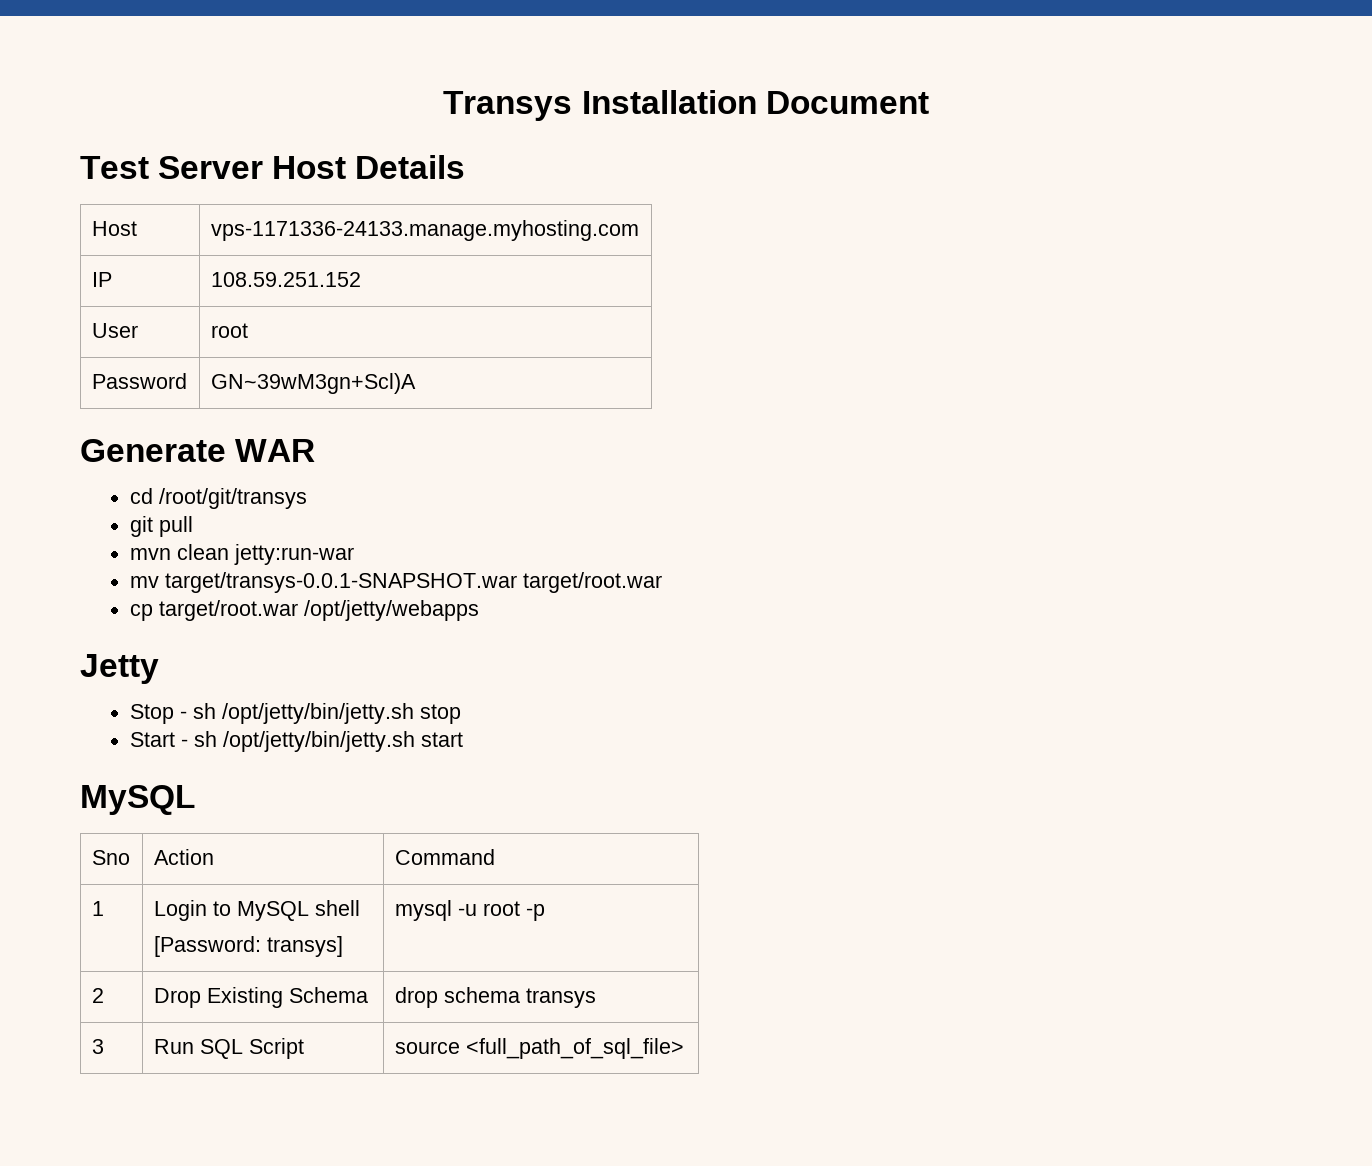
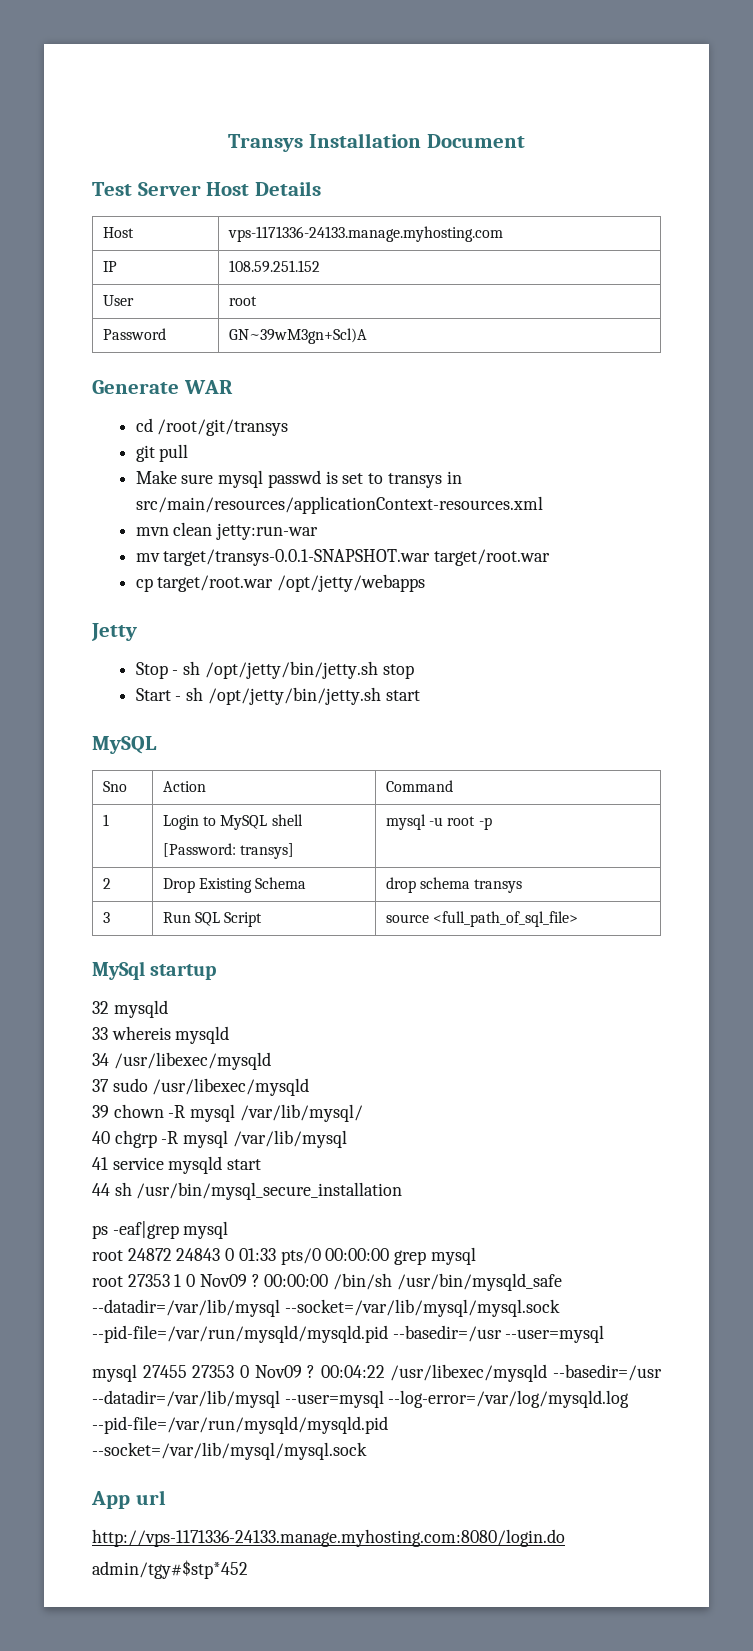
+ Make sure mysql passwd is set to transys in src/main/resources/applicationContext-resources.xml
+ MySql startup
+ 32 mysqld
+ 33 whereis mysqld
+ 34 /usr/libexec/mysqld
+ 37 sudo /usr/libexec/mysqld
+ 39 chown -R mysql /var/lib/mysql/
+ 40 chgrp -R mysql /var/lib/mysql
+ 41 service mysqld start
+ 44 sh /usr/bin/mysql_secure_installation
+ ps -eaf|grep mysql
+ root 24872 24843 0 01:33 pts/0 00:00:00 grep mysql
+ root 27353 1 0 Nov09 ? 00:00:00 /bin/sh /usr/bin/mysqld_safe --datadir=/var/lib/mysql --socket=/var/lib/mysql/mysql.sock --pid-file=/var/run/mysqld/mysqld.pid --basedir=/usr --user=mysql
+ mysql 27455 27353 0 Nov09 ? 00:04:22 /usr/libexec/mysqld --basedir=/usr --datadir=/var/lib/mysql --user=mysql --log-error=/var/log/mysqld.log --pid-file=/var/run/mysqld/mysqld.pid --socket=/var/lib/mysql/mysql.sock
+ App url
+ http://vps-1171336-24133.manage.myhosting.com:8080/login.do
+ admin/tgy#$stp*452

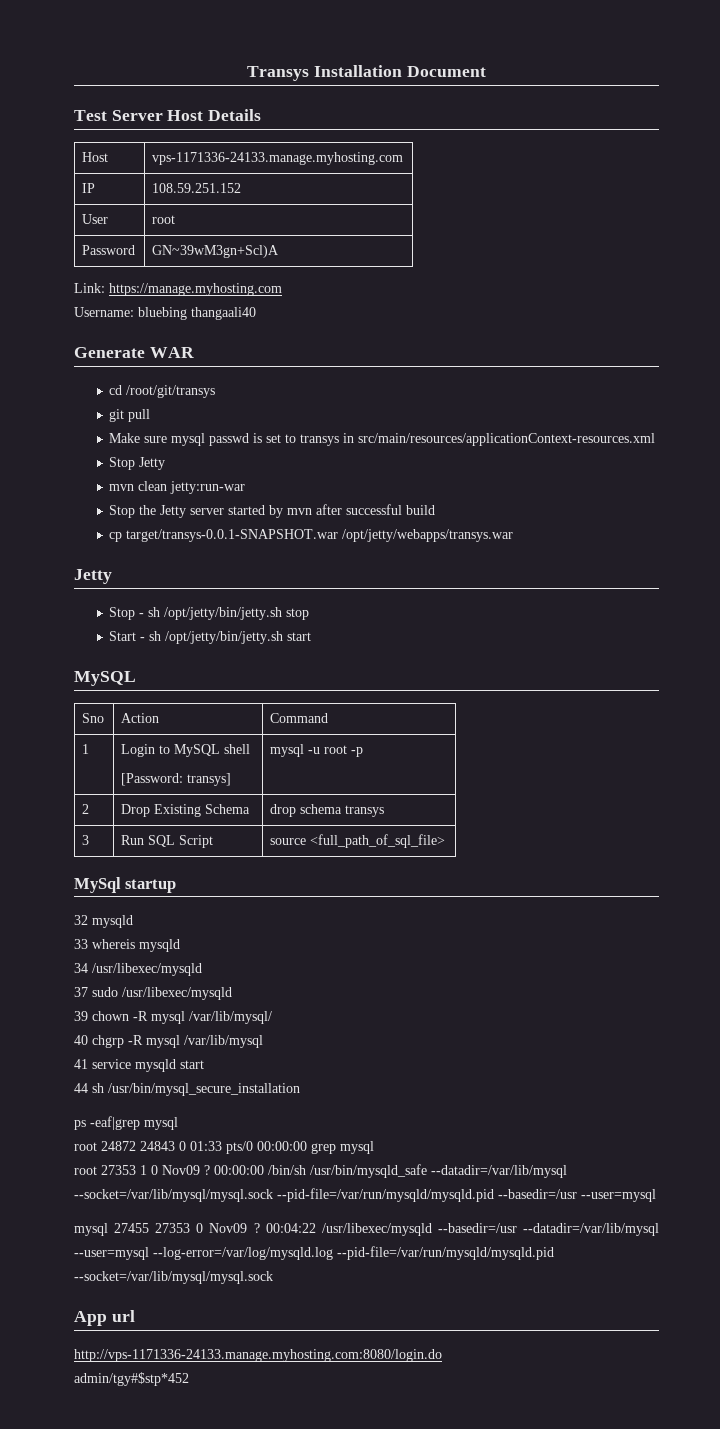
+ Link: https://manage.myhosting.com
+ Username: bluebing thangaali40
+ Stop Jetty
- mv target/transys-0.0.1-SNAPSHOT.war target/root.war
+ Stop the Jetty server started by mvn after successful build
- cp target/root.war /opt/jetty/webapps
+ cp target/transys-0.0.1-SNAPSHOT.war /opt/jetty/webapps/transys.war

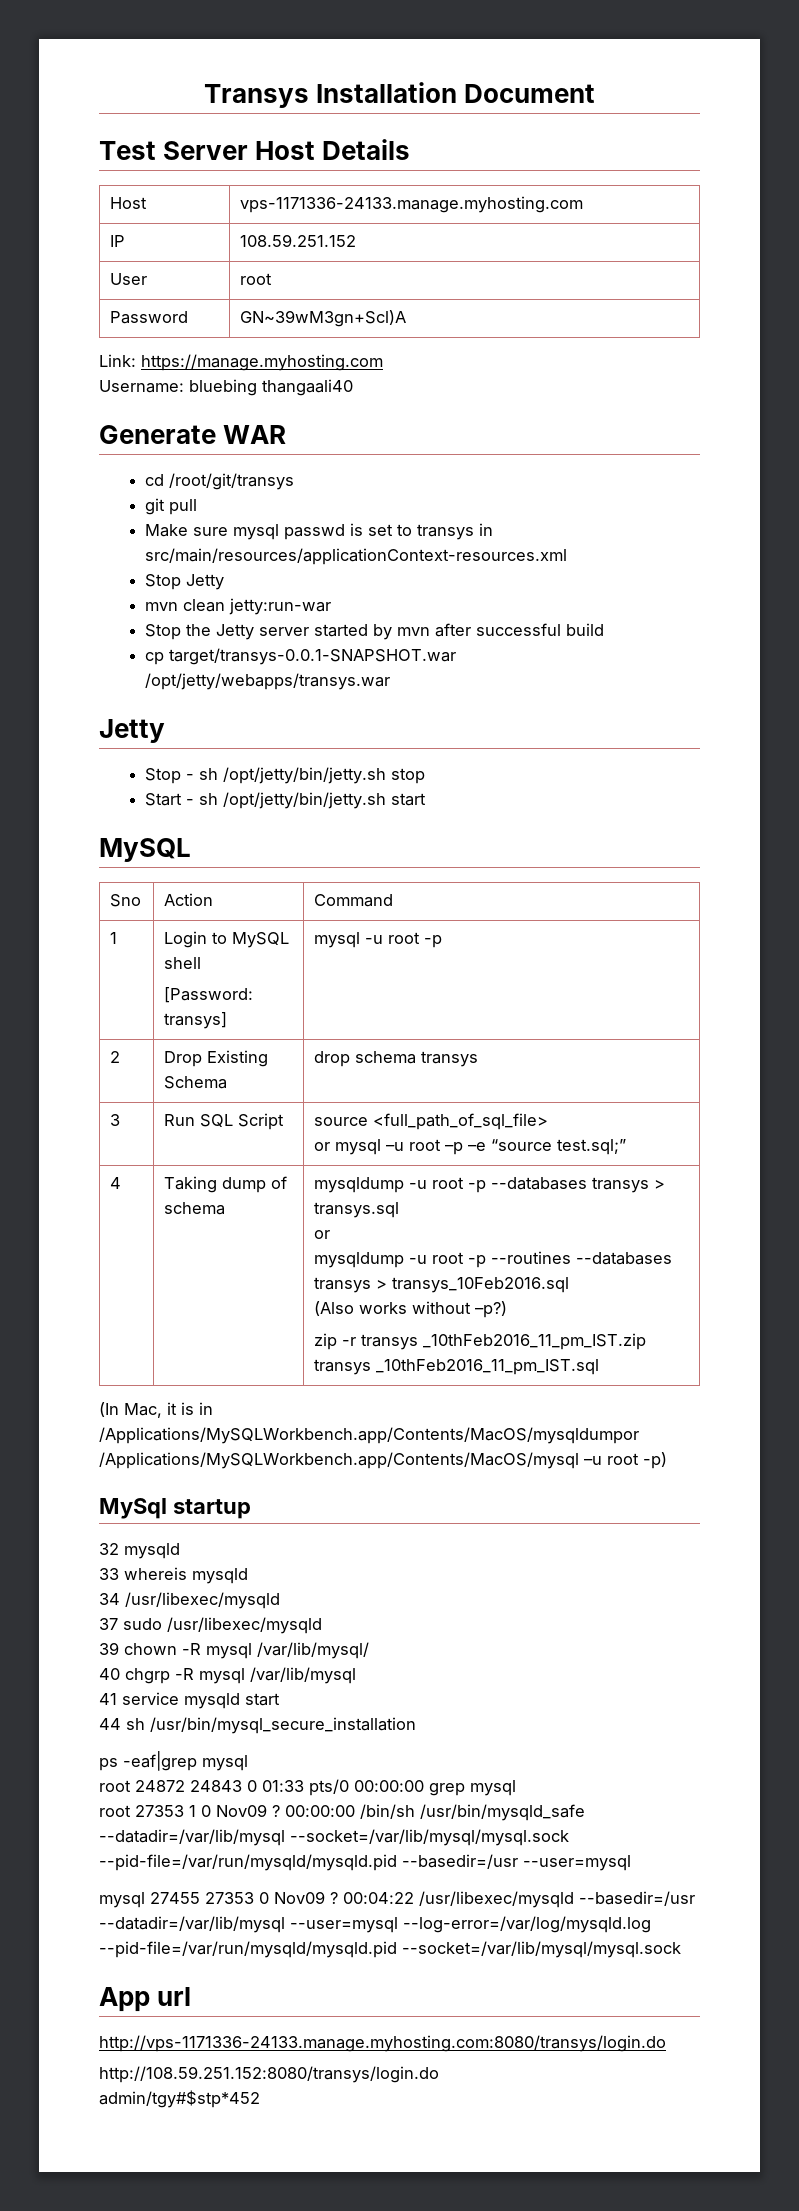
  3 | Run SQL Script | source <full_path_of_sql_file>
+ or mysql –u root –p –e “source test.sql;”
+ 4 | Taking dump of schema | mysqldump -u root -p --databases transys > transys.sql
+ or
+ mysqldump -u root -p --routines --databases transys > transys_10Feb2016.sql
+ (Also works without –p?)
+ zip -r transys _10thFeb2016_11_pm_IST.zip transys _10thFeb2016_11_pm_IST.sql
+ (In Mac, it is in /Applications/MySQLWorkbench.app/Contents/MacOS/mysqldumpor /Applications/MySQLWorkbench.app/Contents/MacOS/mysql –u root -p)
- http://vps-1171336-24133.manage.myhosting.com:8080/login.do
+ http://vps-1171336-24133.manage.myhosting.com:8080/transys/login.do
+ http://108.59.251.152:8080/transys/login.do

